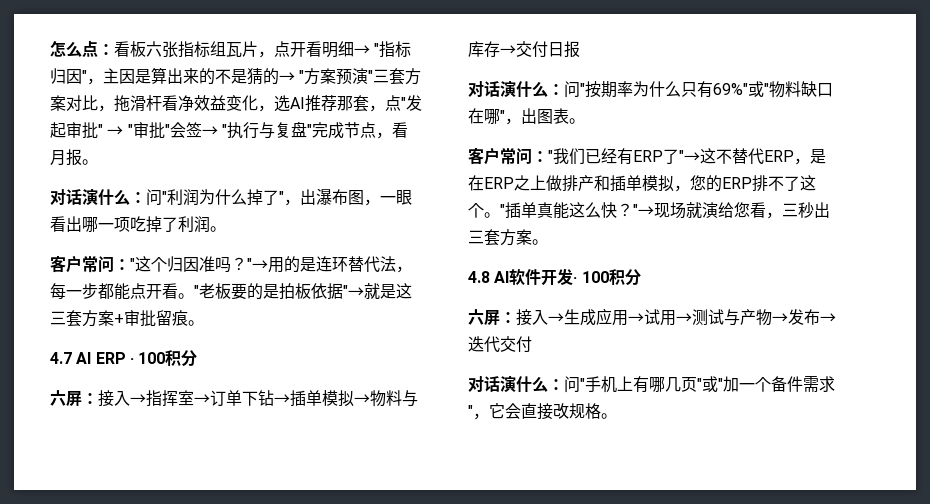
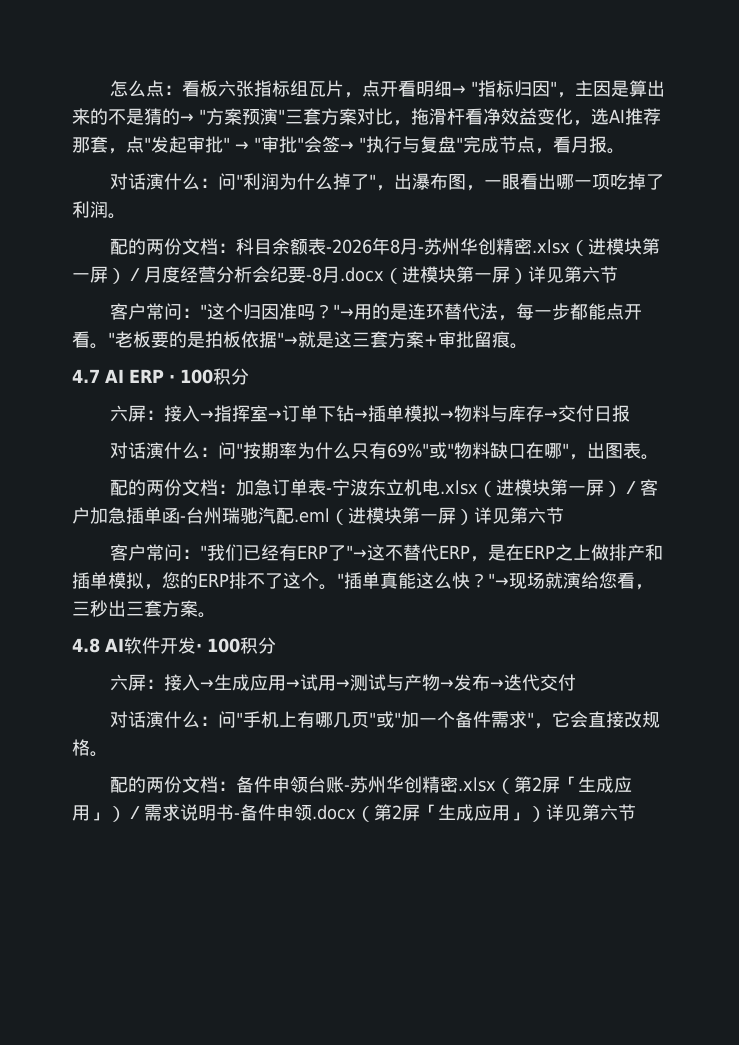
+ 配的两份文档：科目余额表-2026年8月-苏州华创精密.xlsx（进模块第一屏）／月度经营分析会纪要-8月.docx（进模块第一屏）详见第六节
+ 配的两份文档：加急订单表-宁波东立机电.xlsx（进模块第一屏）／客户加急插单函-台州瑞驰汽配.eml（进模块第一屏）详见第六节
+ 配的两份文档：备件申领台账-苏州华创精密.xlsx（第2屏「生成应用」）／需求说明书-备件申领.docx（第2屏「生成应用」）详见第六节

